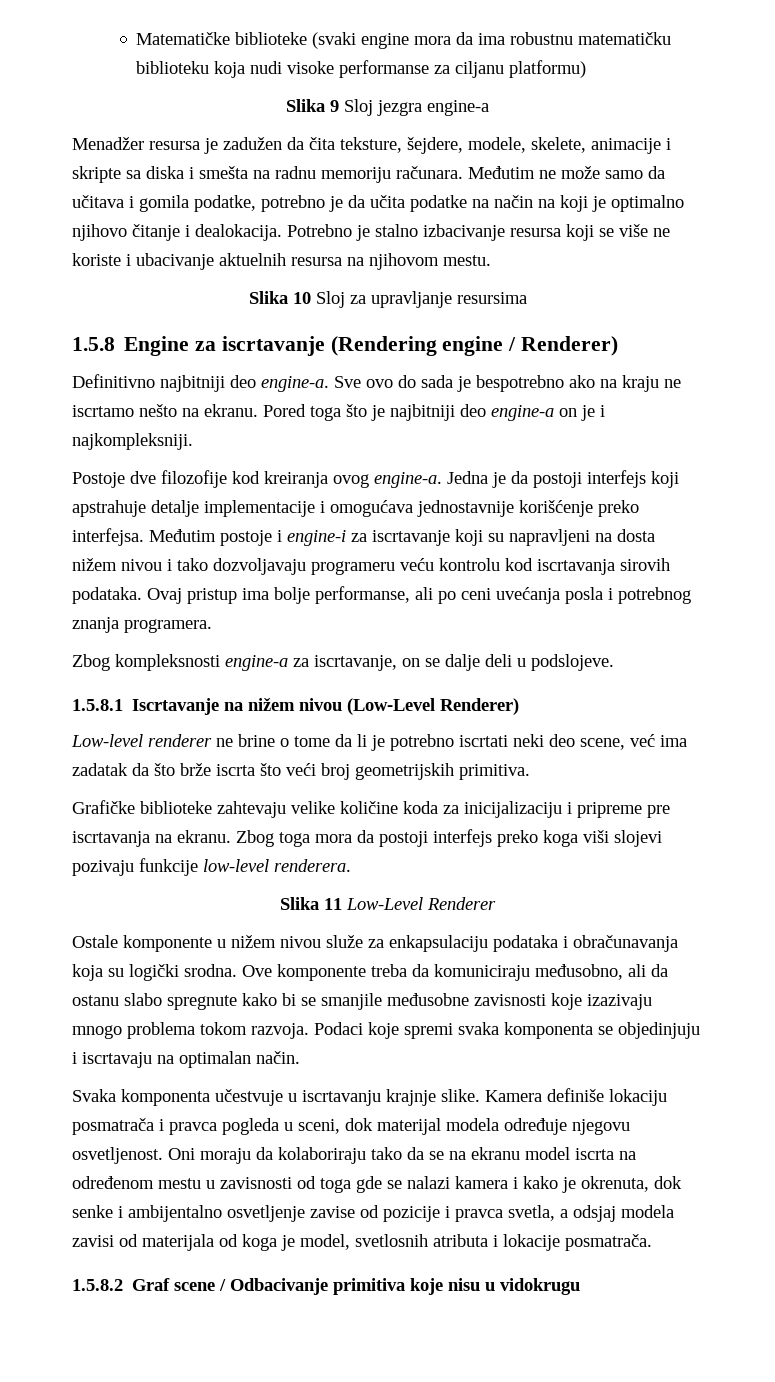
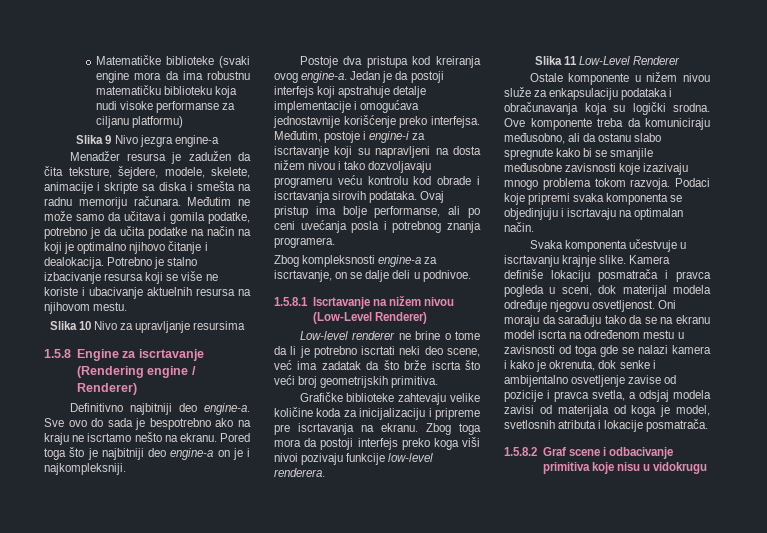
- Slika 9 Sloj jezgra engine-a
+ Slika 9 Nivo jezgra engine-a
- Slika 10 Sloj za upravljanje resursima
+ Slika 10 Nivo za upravljanje resursima
- Postoje dve filozofije kod kreiranja ovog engine-a.
+ Postoje dva pristupa kod kreiranja ovog engine-a.
- Jedna je da postoji interfejs koji apstrahuje detalje implementacije i omogućava jednostavnije korišćenje preko interfejsa.
+ Jedan je da postoji interfejs koji apstrahuje detalje implementacije i omogućava jednostavnije korišćenje preko interfejsa.
- Međutim postoje i engine-i za iscrtavanje koji su napravljeni na dosta nižem nivou i tako dozvoljavaju programeru veću kontrolu kod iscrtavanja sirovih podataka.
+ Međutim, postoje i engine-i za iscrtavanje koji su napravljeni na dosta nižem nivou i tako dozvoljavaju programeru veću kontrolu kod obrade i iscrtavanja sirovih podataka.
- Zbog kompleksnosti engine-a za iscrtavanje, on se dalje deli u podslojeve.
+ Zbog kompleksnosti engine-a za iscrtavanje, on se dalje deli u podnivoe.
- Zbog toga mora da postoji interfejs preko koga viši slojevi pozivaju funkcije low-level renderera.
+ Zbog toga mora da postoji interfejs preko koga viši nivoi pozivaju funkcije low-level renderera.
- Podaci koje spremi svaka komponenta se objedinjuju i iscrtavaju na optimalan način.
+ Podaci koje pripremi svaka komponenta se objedinjuju i iscrtavaju na optimalan način.
- Oni moraju da kolaboriraju tako da se na ekranu model iscrta na određenom mestu u zavisnosti od toga gde se nalazi kamera i kako je okrenuta, dok senke i ambijentalno osvetljenje zavise od pozicije i pravca svetla, a odsjaj modela zavisi od materijala od koga je model, svetlosnih atributa i lokacije posmatrača.
+ Oni moraju da sarađuju tako da se na ekranu model iscrta na određenom mestu u zavisnosti od toga gde se nalazi kamera i kako je okrenuta, dok senke i ambijentalno osvetljenje zavise od pozicije i pravca svetla, a odsjaj modela zavisi od materijala od koga je model, svetlosnih atributa i lokacije posmatrača.
- 1.5.8.2 Graf scene / Odbacivanje primitiva koje nisu u vidokrugu
+ 1.5.8.2 Graf scene i odbacivanje primitiva koje nisu u vidokrugu

